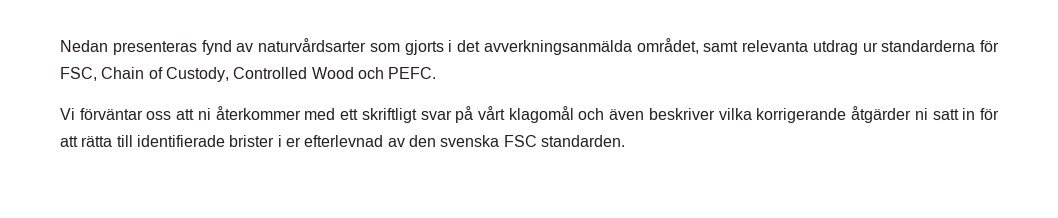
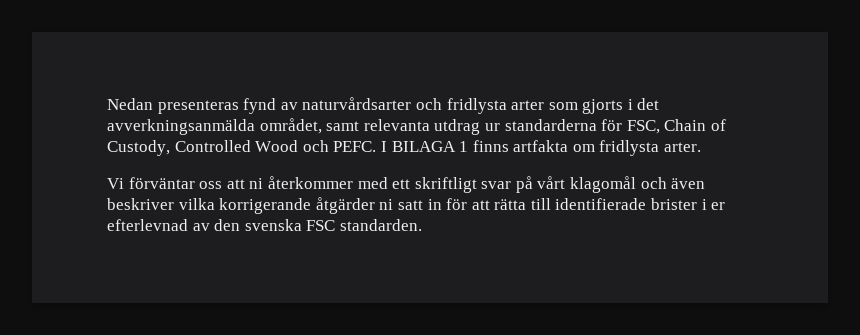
- Nedan presenteras fynd av naturvårdsarter som gjorts i det avverkningsanmälda området, samt relevanta utdrag ur standarderna för FSC, Chain of Custody, Controlled Wood och PEFC.
+ Nedan presenteras fynd av naturvårdsarter och fridlysta arter som gjorts i det avverkningsanmälda området, samt relevanta utdrag ur standarderna för FSC, Chain of Custody, Controlled Wood och PEFC. I BILAGA 1 finns artfakta om fridlysta arter.

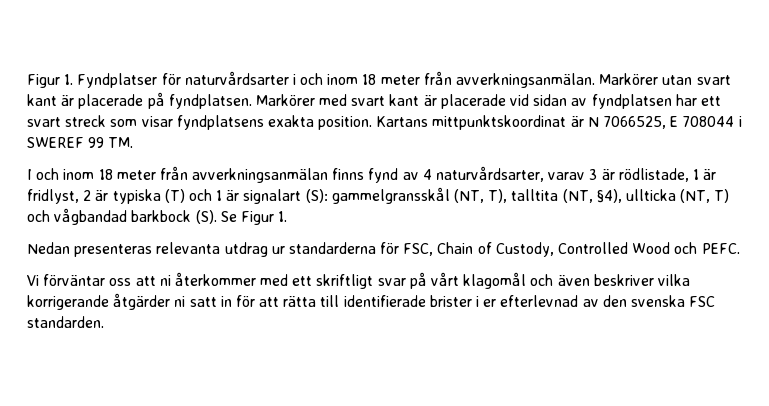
- Nedan presenteras fynd av naturvårdsarter och fridlysta arter som gjorts i det avverkningsanmälda området, samt relevanta utdrag ur standarderna för FSC, Chain of Custody, Controlled Wood och PEFC. I BILAGA 1 finns artfakta om fridlysta arter.
+ Figur 1. Fyndplatser för naturvårdsarter i och inom 18 meter från avverkningsanmälan. Markörer utan svart kant är placerade på fyndplatsen. Markörer med svart kant är placerade vid sidan av fyndplatsen har ett svart streck som visar fyndplatsens exakta position. Kartans mittpunktskoordinat är N 7066525, E 708044 i SWEREF 99 TM.
+ I och inom 18 meter från avverkningsanmälan finns fynd av 4 naturvårdsarter, varav 3 är rödlistade, 1 är fridlyst, 2 är typiska (T) och 1 är signalart (S): gammelgransskål (NT, T), talltita (NT, §4), ullticka (NT, T) och vågbandad barkbock (S). Se Figur 1.
+ Nedan presenteras relevanta utdrag ur standarderna för FSC, Chain of Custody, Controlled Wood och PEFC.

